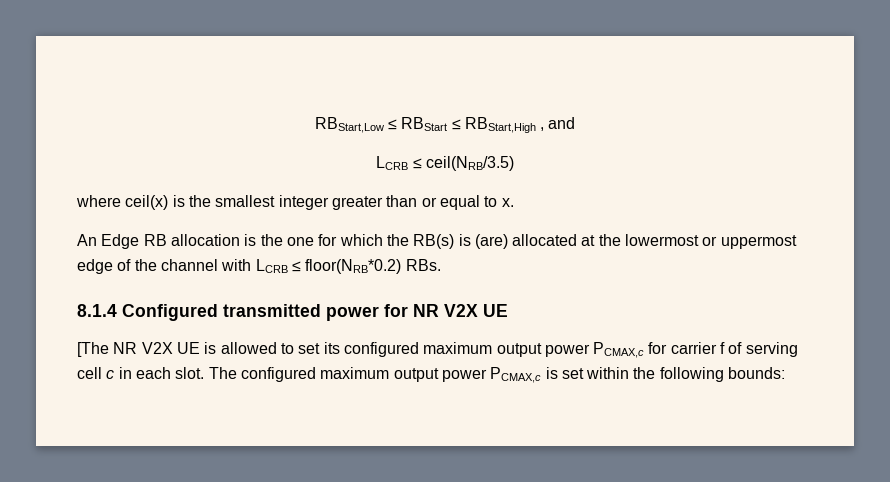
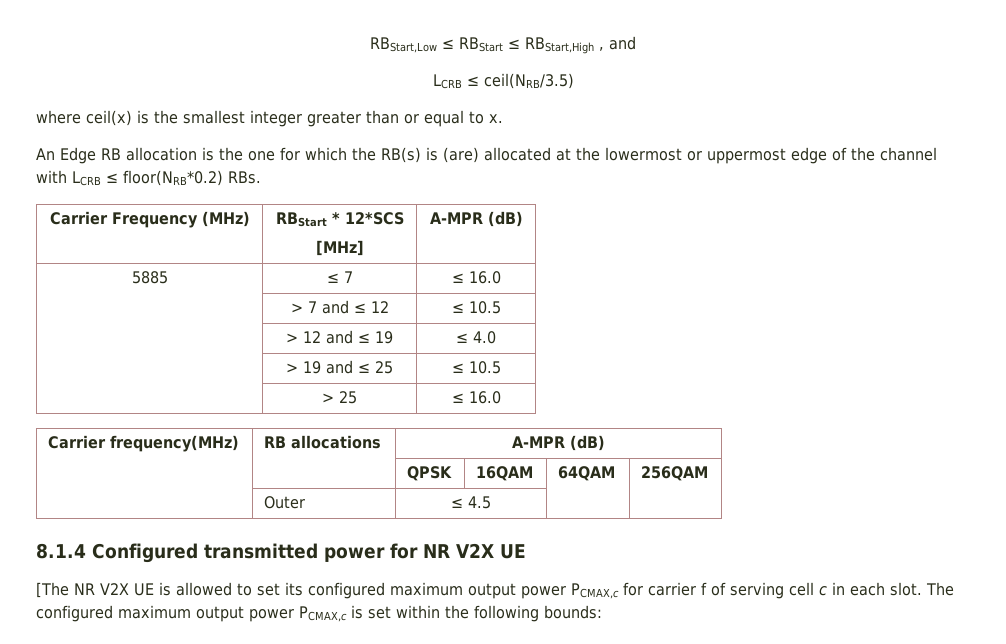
+ Carrier Frequency (MHz) | RBStart * 12*SCS
+ [MHz] | A-MPR (dB)
+ 5885 | ≤ 7 | ≤ 16.0
+ | > 7 and ≤ 12 | ≤ 10.5
+ | > 12 and ≤ 19 | ≤ 4.0
+ | > 19 and ≤ 25 | ≤ 10.5
+ | > 25 | ≤ 16.0
+ Carrier frequency(MHz) | RB allocations | A-MPR (dB)
+ | | QPSK | 16QAM | 64QAM | 256QAM
+ | Outer | ≤ 4.5 | |

